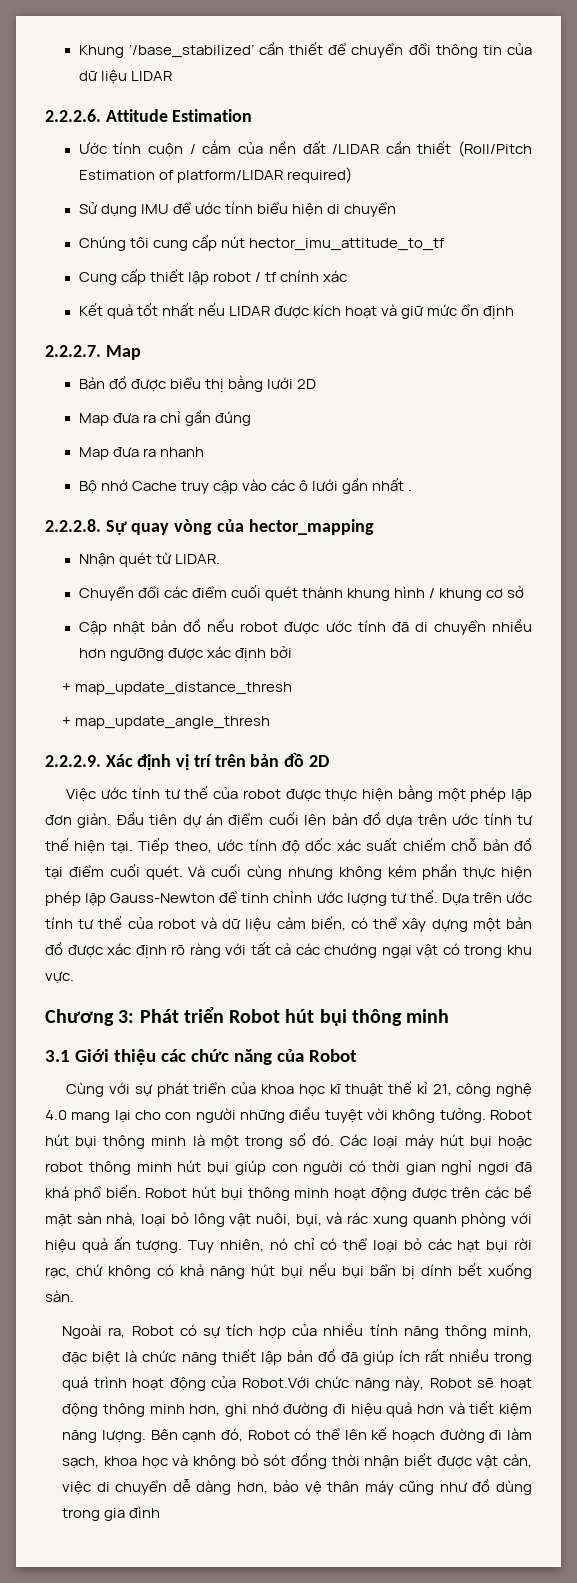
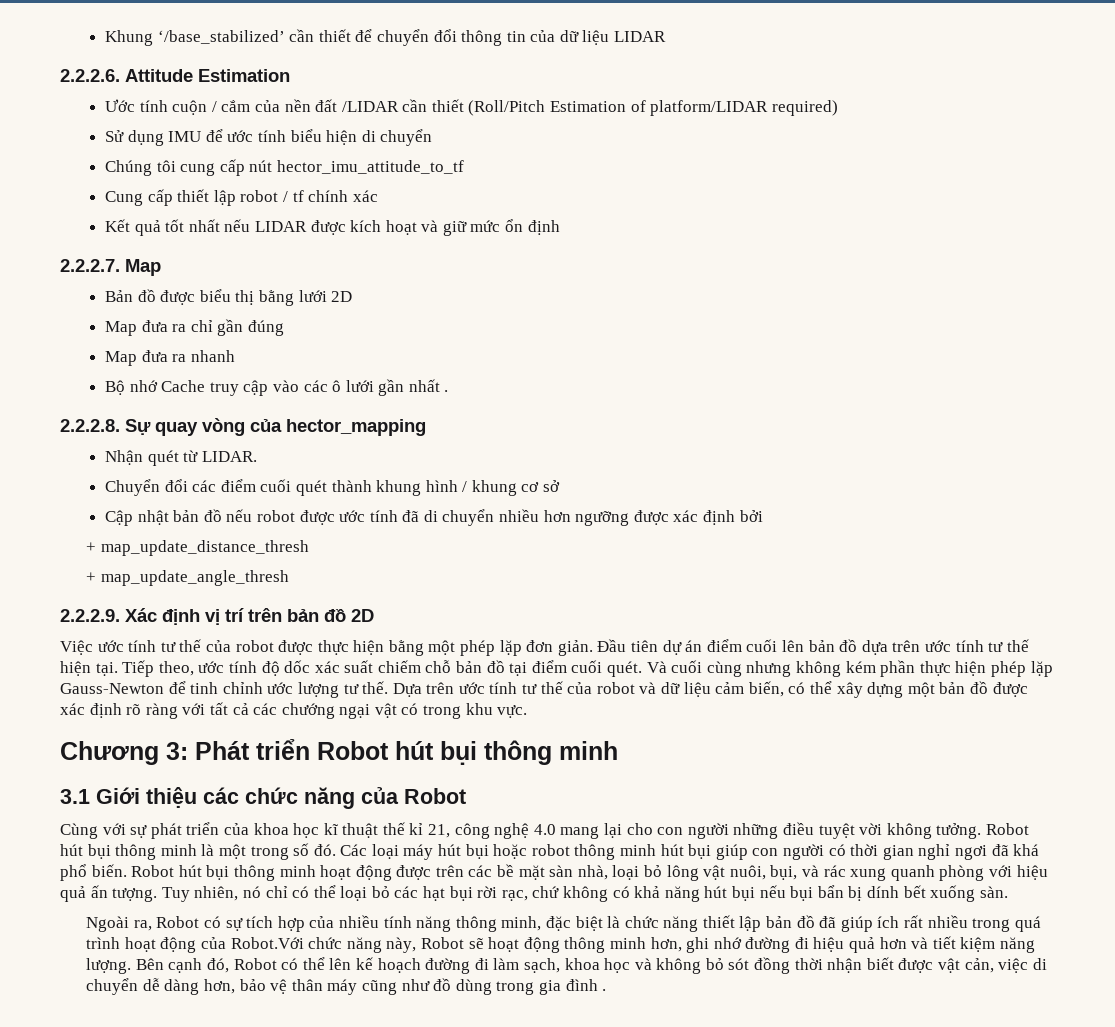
- Bên cạnh đó, Robot có thể lên kế hoạch đường đi làm sạch, khoa học và không bỏ sót đồng thời nhận biết được vật cản, việc di chuyển dễ dàng hơn, bảo vệ thân máy cũng như đồ dùng trong gia đình
+ Bên cạnh đó, Robot có thể lên kế hoạch đường đi làm sạch, khoa học và không bỏ sót đồng thời nhận biết được vật cản, việc di chuyển dễ dàng hơn, bảo vệ thân máy cũng như đồ dùng trong gia đình .

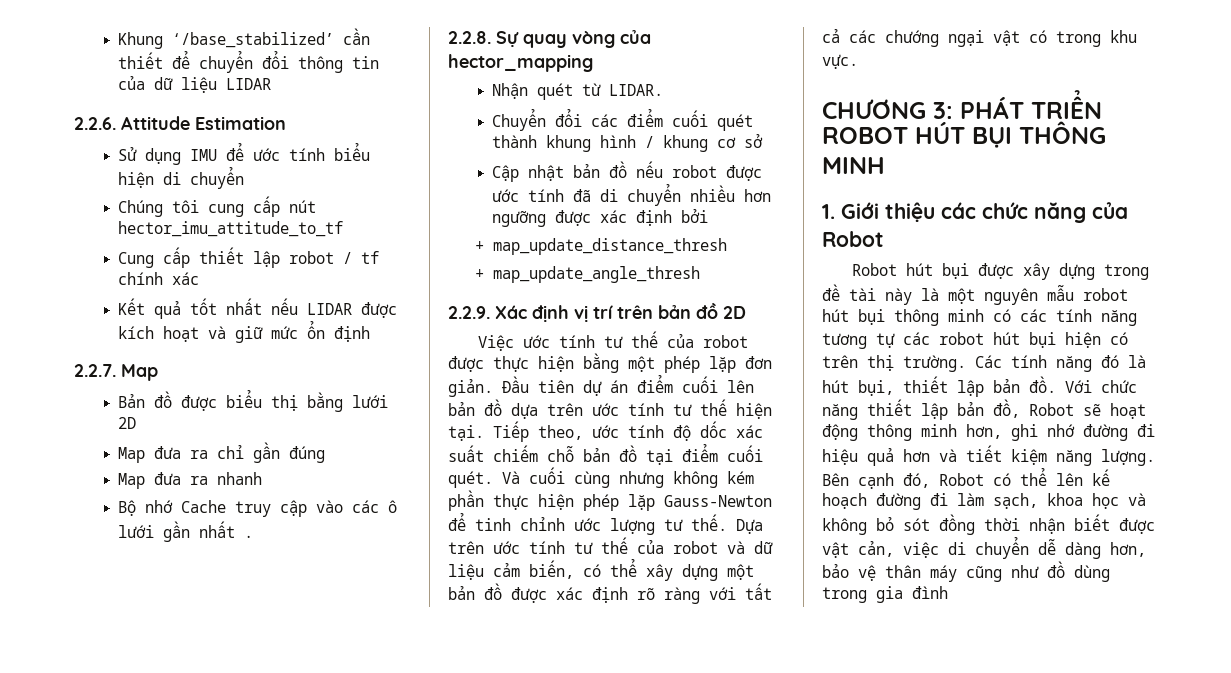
- 2.2.2.6. Attitude Estimation
+ 2.2.6. Attitude Estimation
- Ước tính cuộn / cắm của nền đất /LIDAR cần thiết (Roll/Pitch Estimation of platform/LIDAR required)
- 2.2.2.7. Map
+ 2.2.7. Map
- 2.2.2.8. Sự quay vòng của hector_mapping
+ 2.2.8. Sự quay vòng của hector_mapping
- 2.2.2.9. Xác định vị trí trên bản đồ 2D
+ 2.2.9. Xác định vị trí trên bản đồ 2D
- Chương 3: Phát triển Robot hút bụi thông minh
- 3.1 Giới thiệu các chức năng của Robot
+ CHƯƠNG 3: PHÁT TRIỂN ROBOT HÚT BỤI THÔNG MINH
+ 1. Giới thiệu các chức năng của Robot
- Cùng với sự phát triển của khoa học kĩ thuật thế kỉ 21, công nghệ 4.0 mang lại cho con người những điều tuyệt vời không tưởng. Robot hút bụi thông minh là một trong số đó. Các loại máy hút bụi hoặc robot thông minh hút bụi giúp con người có thời gian nghỉ ngơi đã khá phổ biến. Robot hút bụi thông minh hoạt động được trên các bề mặt sàn nhà, loại bỏ lông vật nuôi, bụi, và rác xung quanh phòng với hiệu quả ấn tượng. Tuy nhiên, nó chỉ có thể loại bỏ các hạt bụi rời rạc, chứ không có khả năng hút bụi nếu bụi bẩn bị dính bết xuống sàn.
- Ngoài ra, Robot có sự tích hợp của nhiều tính năng thông minh, đặc biệt là chức năng thiết lập bản đồ đã giúp ích rất nhiều trong quá trình hoạt động của Robot.Với chức năng này, Robot sẽ hoạt động thông minh hơn, ghi nhớ đường đi hiệu quả hơn và tiết kiệm năng lượng.
+ Robot hút bụi được xây dựng trong đề tài này là một nguyên mẫu robot hút bụi thông minh có các tính năng tương tự các robot hút bụi hiện có trên thị trường. Các tính năng đó là hút bụi, thiết lập bản đồ. Với chức năng thiết lập bản đồ, Robot sẽ hoạt động thông minh hơn, ghi nhớ đường đi hiệu quả hơn và tiết kiệm năng lượng.
- Bên cạnh đó, Robot có thể lên kế hoạch đường đi làm sạch, khoa học và không bỏ sót đồng thời nhận biết được vật cản, việc di chuyển dễ dàng hơn, bảo vệ thân máy cũng như đồ dùng trong gia đình .
+ Bên cạnh đó, Robot có thể lên kế hoạch đường đi làm sạch, khoa học và không bỏ sót đồng thời nhận biết được vật cản, việc di chuyển dễ dàng hơn, bảo vệ thân máy cũng như đồ dùng trong gia đình

